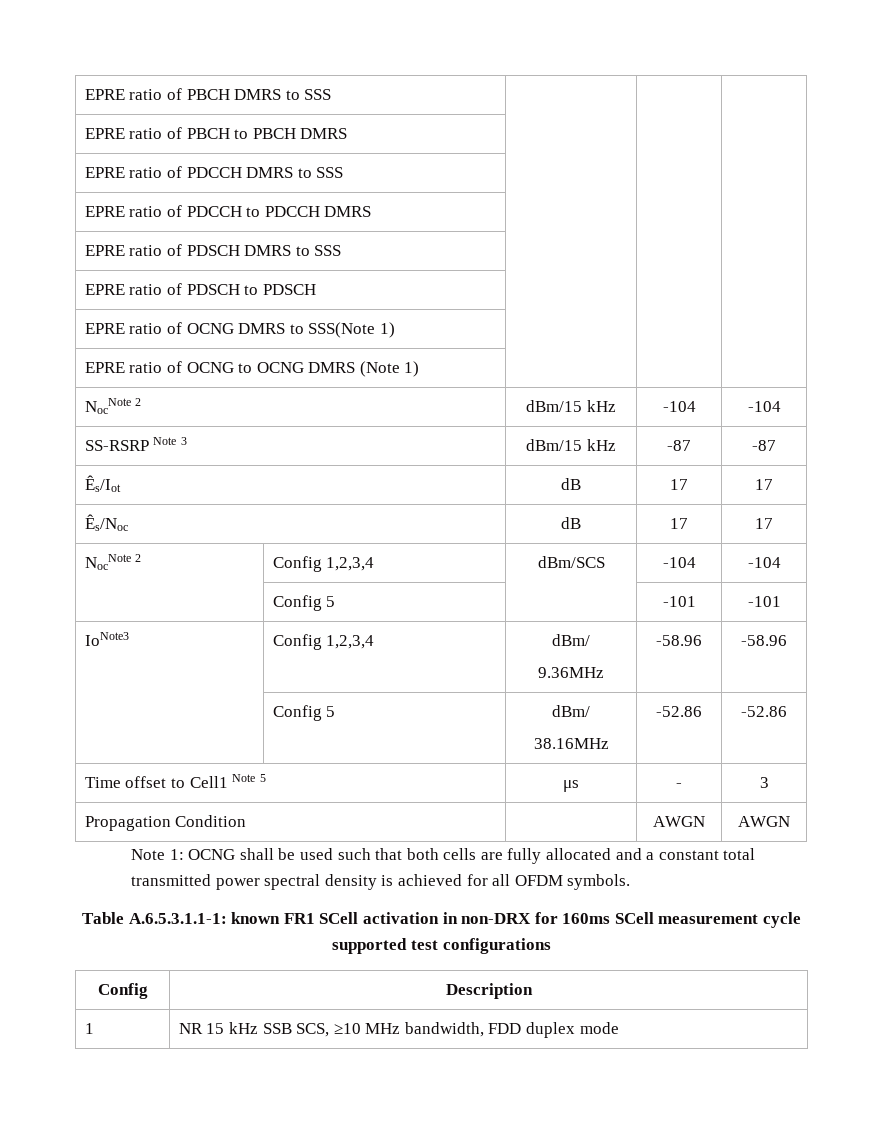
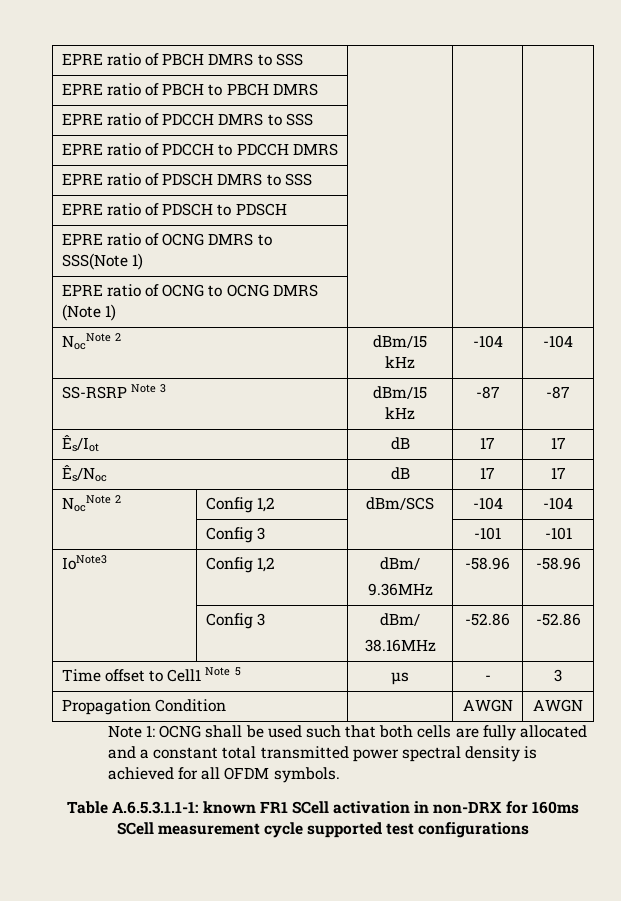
- NocNote 2 | Config 1,2,3,4 | dBm/SCS | -104 | -104
+ NocNote 2 | Config 1,2 | dBm/SCS | -104 | -104
- | Config 5 | | -101 | -101
+ | Config 3 | | -101 | -101
- IoNote3 | Config 1,2,3,4 | dBm/
+ IoNote3 | Config 1,2 | dBm/
- | Config 5 | dBm/
+ | Config 3 | dBm/
- Config | Description
- 1 | NR 15 kHz SSB SCS, ≥10 MHz bandwidth, FDD duplex mode

